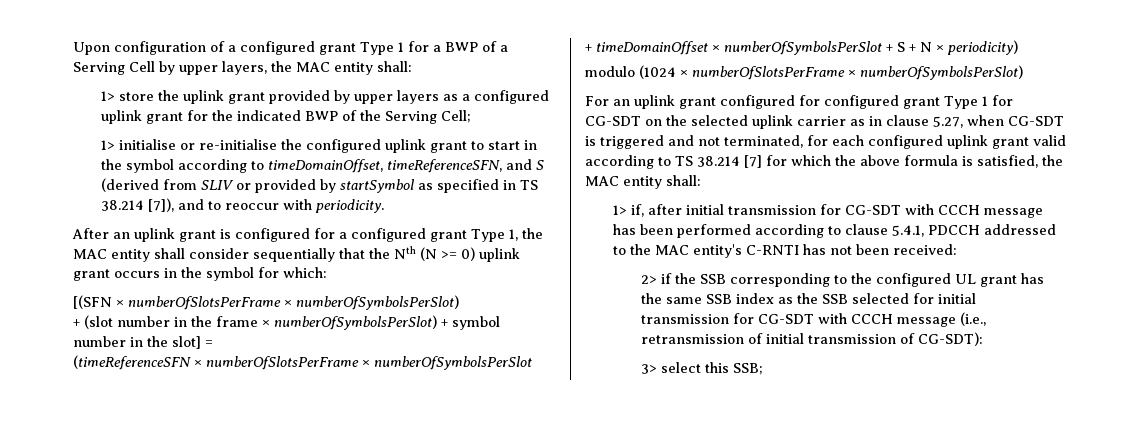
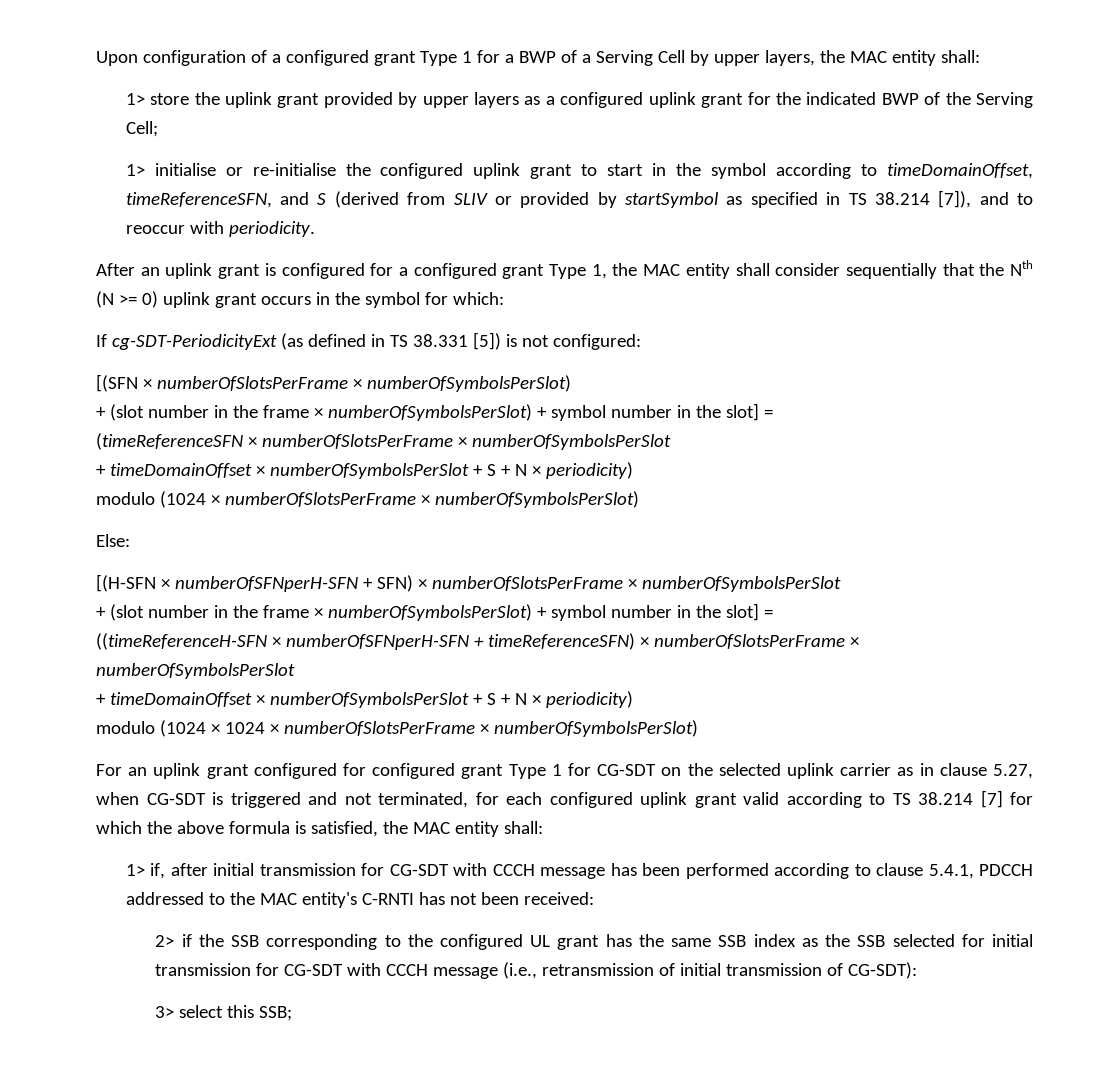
+ If cg-SDT-PeriodicityExt (as defined in TS 38.331 [5]) is not configured:
+ Else:
+ [(H-SFN × numberOfSFNperH-SFN + SFN) × numberOfSlotsPerFrame × numberOfSymbolsPerSlot
+ + (slot number in the frame × numberOfSymbolsPerSlot) + symbol number in the slot] =
+ ((timeReferenceH-SFN × numberOfSFNperH-SFN + timeReferenceSFN) × numberOfSlotsPerFrame × numberOfSymbolsPerSlot
+ + timeDomainOffset × numberOfSymbolsPerSlot + S + N × periodicity)
+ modulo (1024 × 1024 × numberOfSlotsPerFrame × numberOfSymbolsPerSlot)

